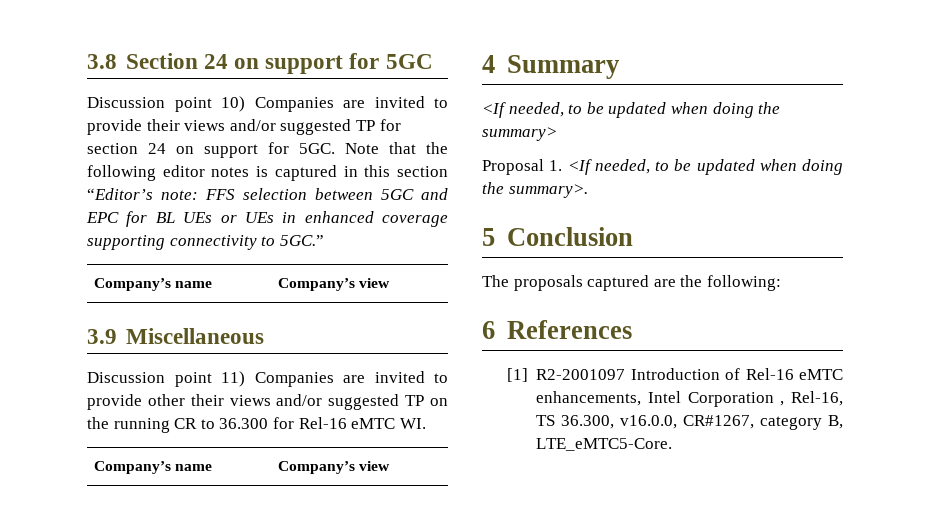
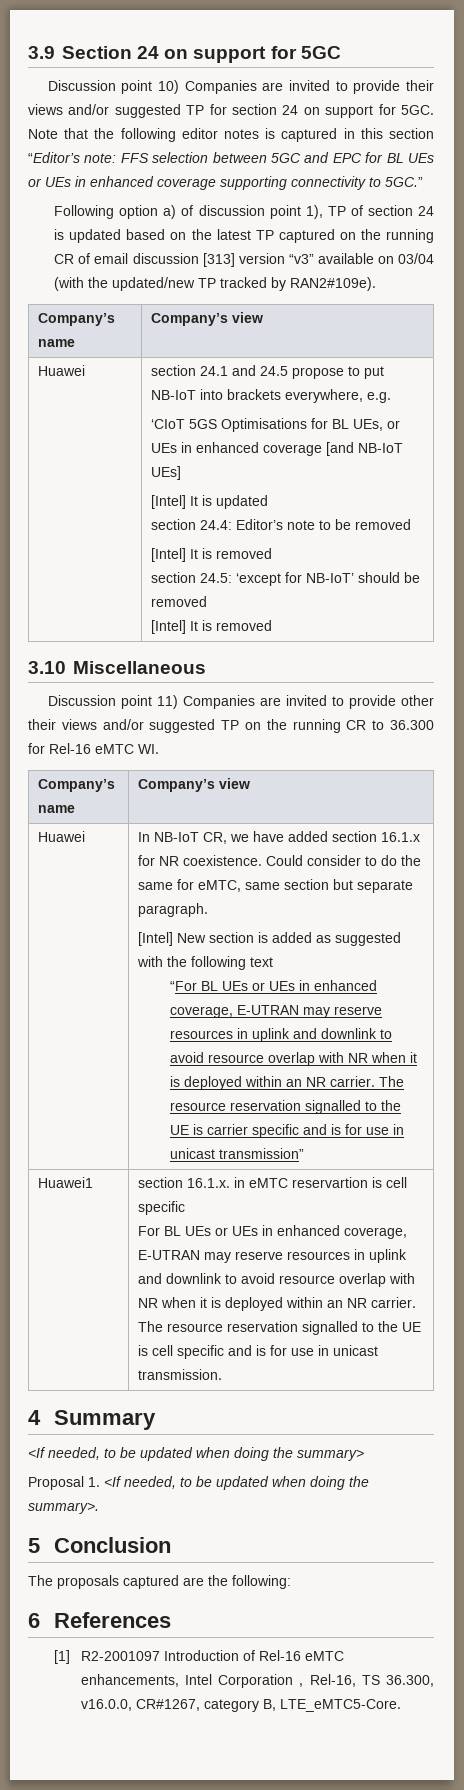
- 3.8 Section 24 on support for 5GC
+ 3.9 Section 24 on support for 5GC
  Note that the following editor notes is captured in this section “Editor’s note: FFS selection between 5GC and EPC for BL UEs or UEs in enhanced coverage supporting connectivity to 5GC.”
+ Following option a) of discussion point 1), TP of section 24 is updated based on the latest TP captured on the running CR of email discussion [313] version “v3” available on 03/04 (with the updated/new TP tracked by RAN2#109e).
  Company’s name | Company’s view
- 3.9 Miscellaneous
+ Huawei | section 24.1 and 24.5 propose to put NB-IoT into brackets everywhere, e.g.
+ ‘CIoT 5GS Optimisations for BL UEs, or UEs in enhanced coverage [and NB-IoT UEs]
+ [Intel] It is updated
+ section 24.4: Editor’s note to be removed
+ [Intel] It is removed
+ section 24.5: ‘except for NB-IoT’ should be removed
+ [Intel] It is removed
+ 3.10 Miscellaneous
+ Huawei | In NB-IoT CR, we have added section 16.1.x for NR coexistence. Could consider to do the same for eMTC, same section but separate paragraph.
+ [Intel] New section is added as suggested with the following text
+ “For BL UEs or UEs in enhanced coverage, E-UTRAN may reserve resources in uplink and downlink to avoid resource overlap with NR when it is deployed within an NR carrier. The resource reservation signalled to the UE is carrier specific and is for use in unicast transmission”
+ Huawei1 | section 16.1.x. in eMTC reservartion is cell specific
+ For BL UEs or UEs in enhanced coverage, E-UTRAN may reserve resources in uplink and downlink to avoid resource overlap with NR when it is deployed within an NR carrier. The resource reservation signalled to the UE is cell specific and is for use in unicast transmission.

